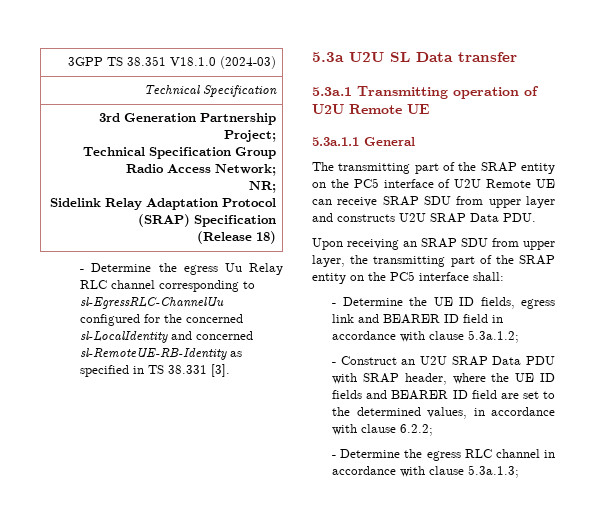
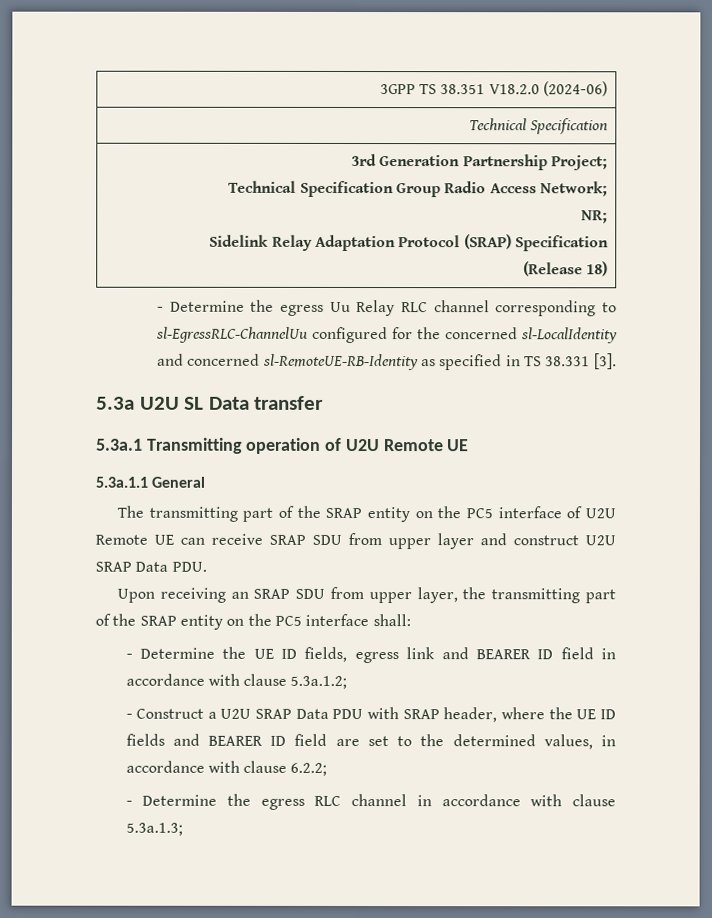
- 3GPP TS 38.351 V18.1.0 (2024-03)
+ 3GPP TS 38.351 V18.2.0 (2024-06)
- The transmitting part of the SRAP entity on the PC5 interface of U2U Remote UE can receive SRAP SDU from upper layer and constructs U2U SRAP Data PDU.
+ The transmitting part of the SRAP entity on the PC5 interface of U2U Remote UE can receive SRAP SDU from upper layer and construct U2U SRAP Data PDU.
- - Construct an U2U SRAP Data PDU with SRAP header, where the UE ID fields and BEARER ID field are set to the determined values, in accordance with clause 6.2.2;
+ - Construct a U2U SRAP Data PDU with SRAP header, where the UE ID fields and BEARER ID field are set to the determined values, in accordance with clause 6.2.2;

